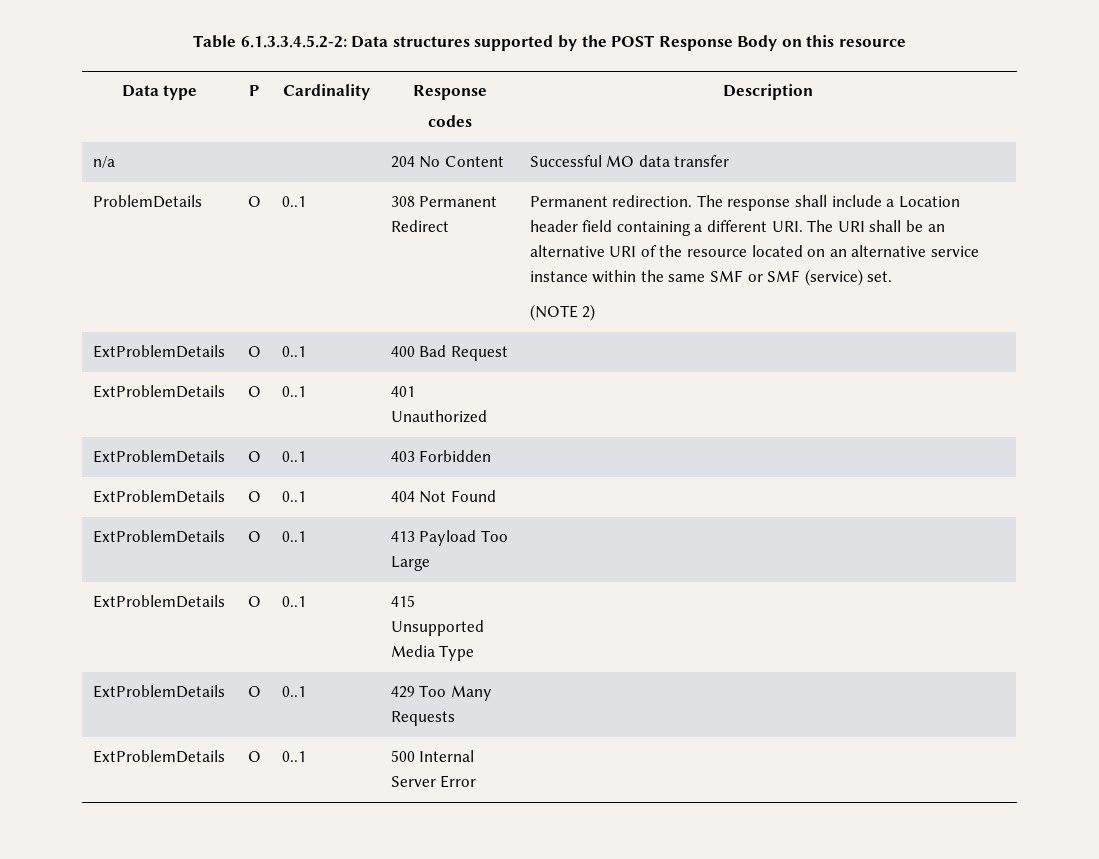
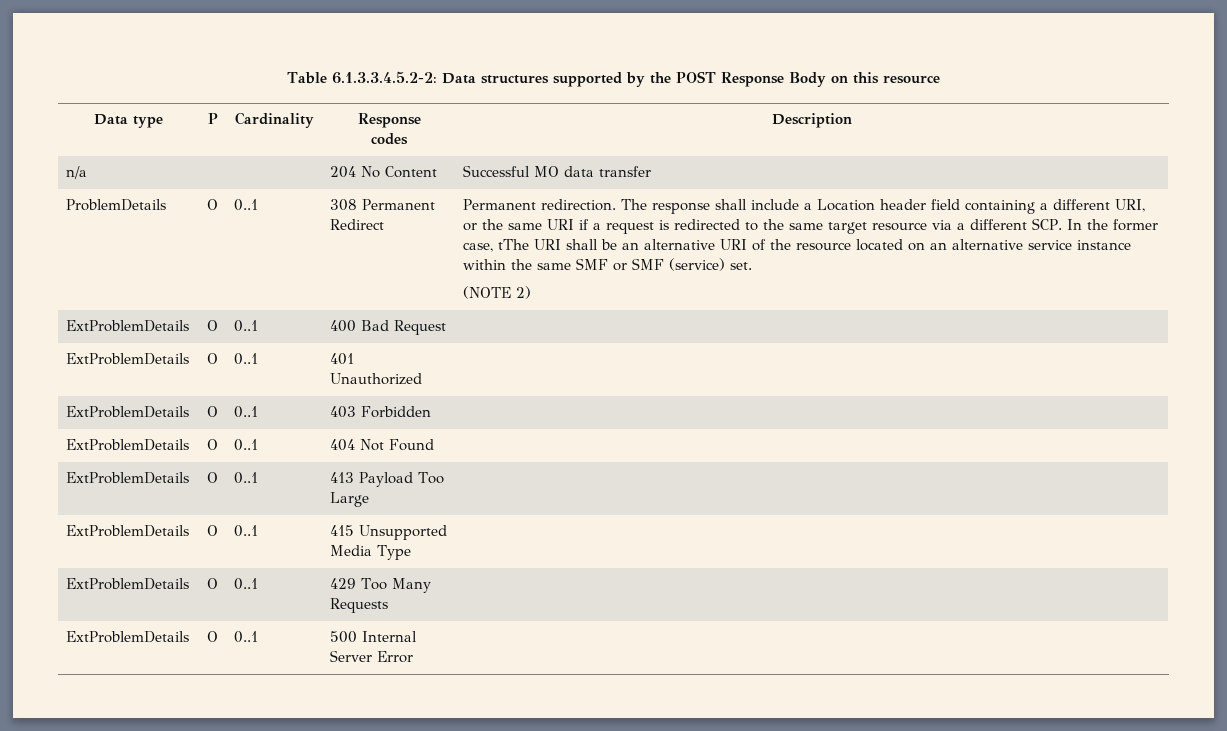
- The response shall include a Location header field containing a different URI. The URI shall be an alternative URI of the resource located on an alternative service instance within the same SMF or SMF (service) set.
+ The response shall include a Location header field containing a different URI, or the same URI if a request is redirected to the same target resource via a different SCP. In the former case, tThe URI shall be an alternative URI of the resource located on an alternative service instance within the same SMF or SMF (service) set.

